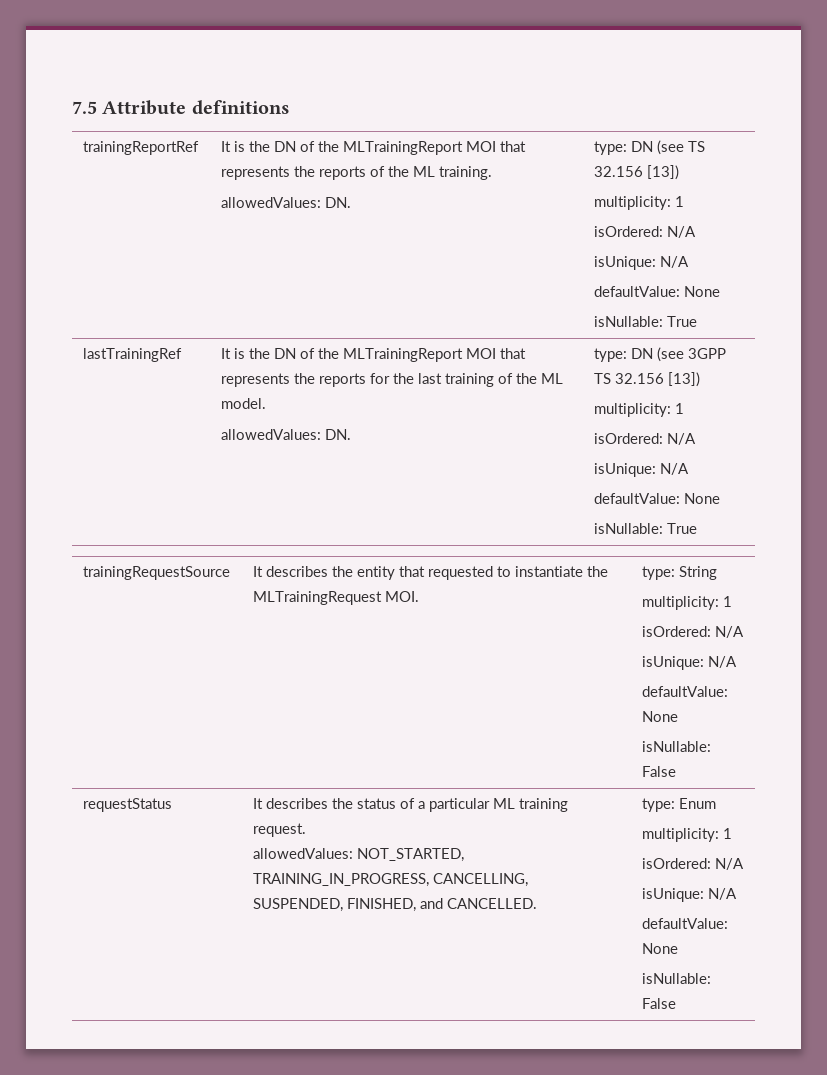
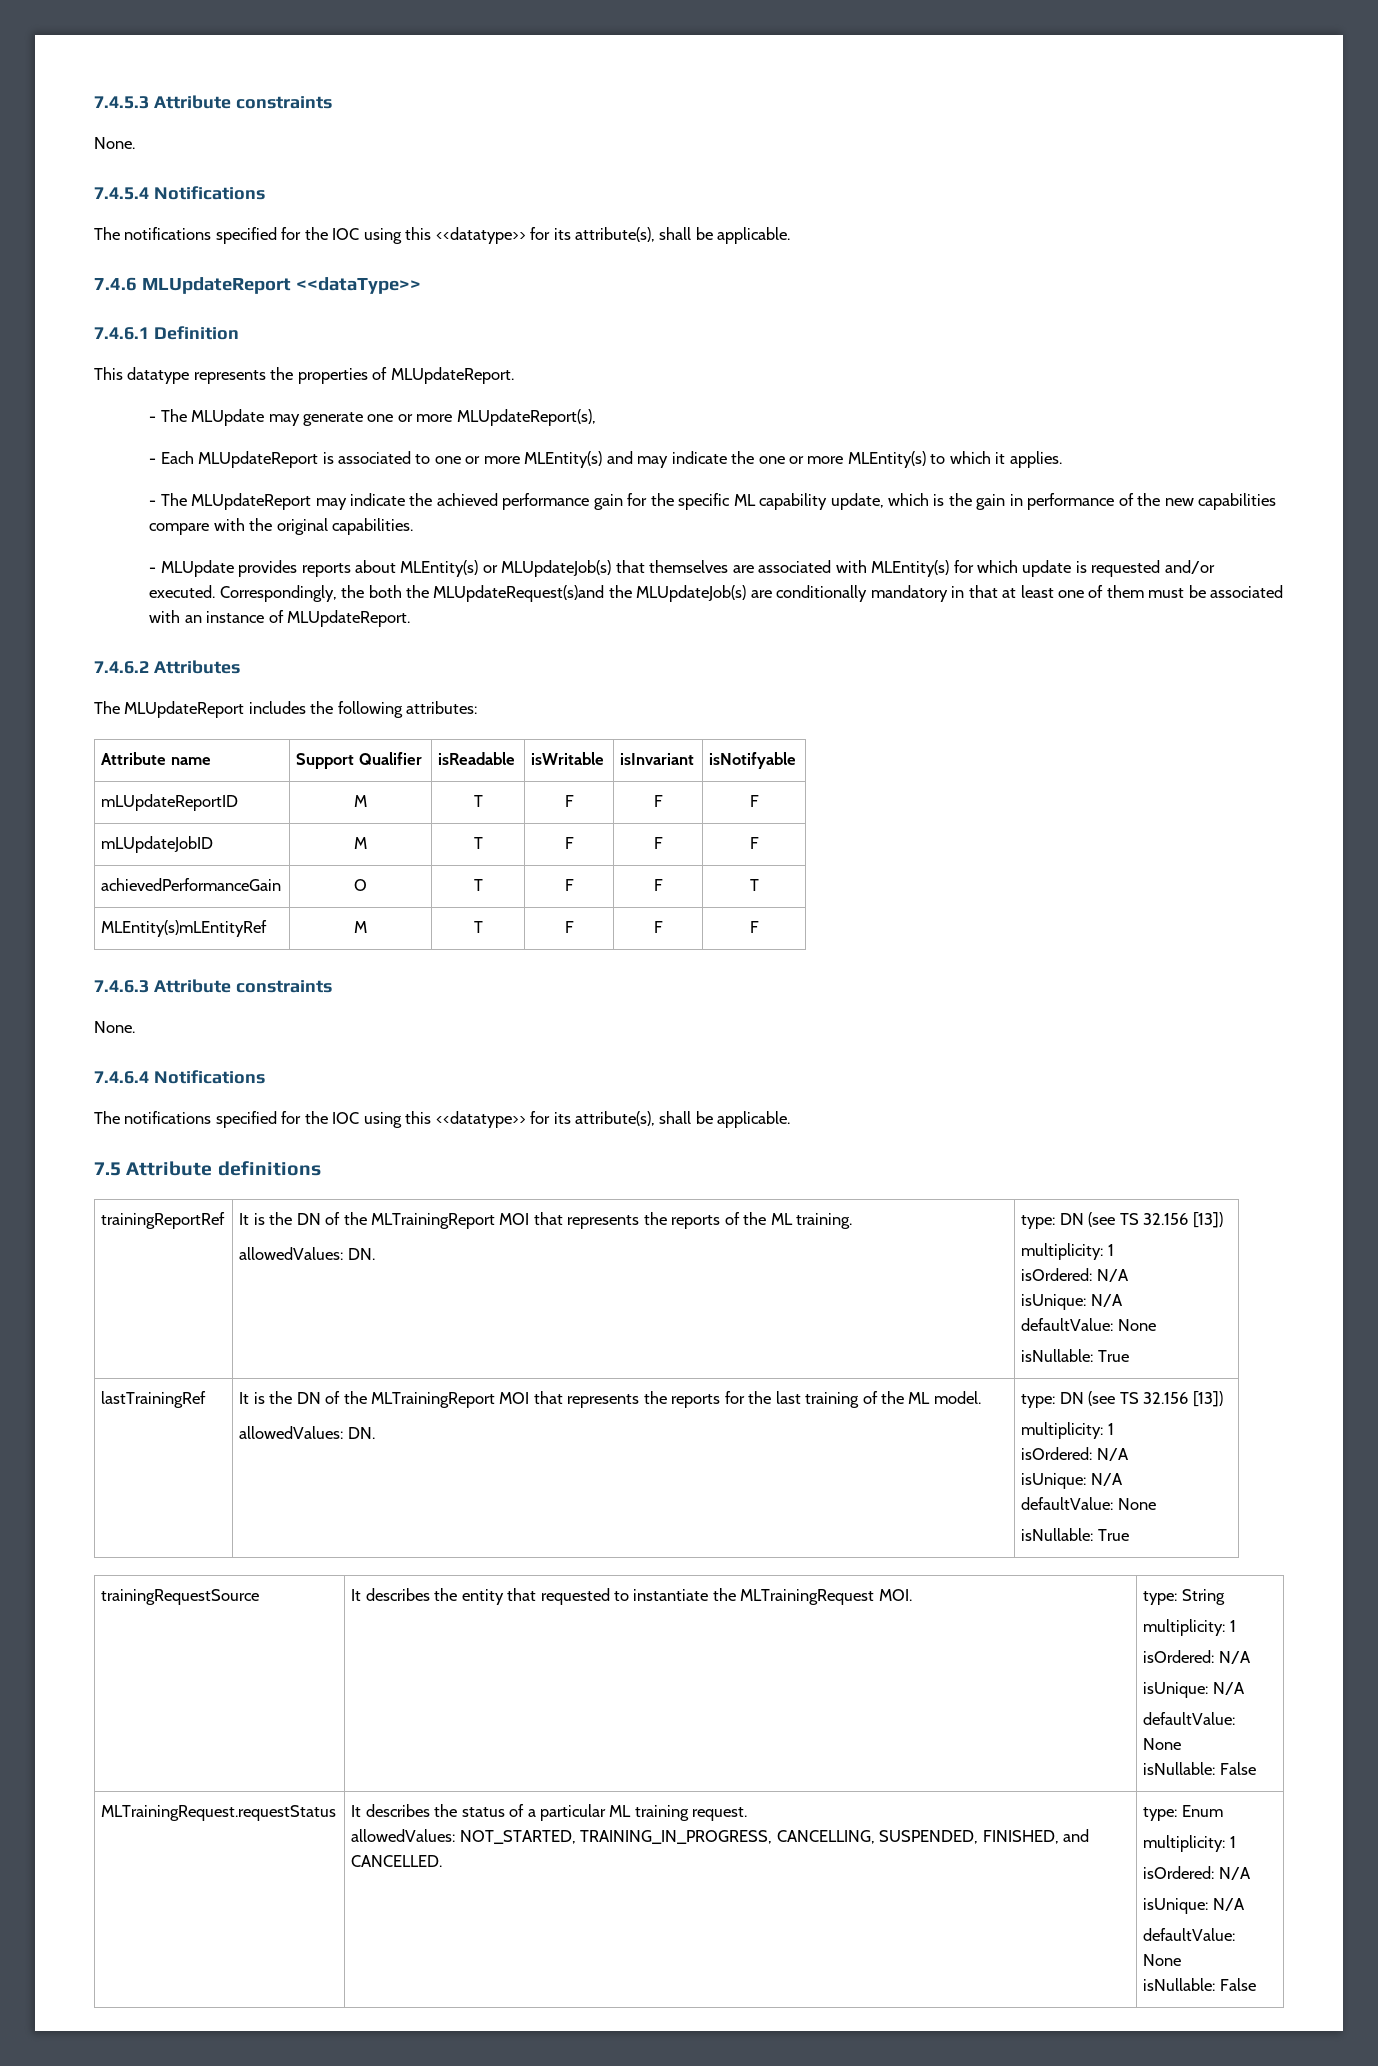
+ 7.4.5.3 Attribute constraints
+ None.
+ 7.4.5.4 Notifications
+ The notifications specified for the IOC using this <<datatype>> for its attribute(s), shall be applicable.
+ 7.4.6 MLUpdateReport <<dataType>>
+ 7.4.6.1 Definition
+ This datatype represents the properties of MLUpdateReport.
+ - The MLUpdate may generate one or more MLUpdateReport(s),
+ - Each MLUpdateReport is associated to one or more MLEntity(s) and may indicate the one or more MLEntity(s) to which it applies.
+ - The MLUpdateReport may indicate the achieved performance gain for the specific ML capability update, which is the gain in performance of the new capabilities compare with the original capabilities.
+ - MLUpdate provides reports about MLEntity(s) or MLUpdateJob(s) that themselves are associated with MLEntity(s) for which update is requested and/or executed. Correspondingly, the both the MLUpdateRequest(s)and the MLUpdateJob(s) are conditionally mandatory in that at least one of them must be associated with an instance of MLUpdateReport.
+ 7.4.6.2 Attributes
+ The MLUpdateReport includes the following attributes:
+ Attribute name | Support Qualifier | isReadable | isWritable | isInvariant | isNotifyable
+ mLUpdateReportID | M | T | F | F | F
+ mLUpdateJobID | M | T | F | F | F
+ achievedPerformanceGain | O | T | F | F | T
+ MLEntity(s)mLEntityRef | M | T | F | F | F
+ 7.4.6.3 Attribute constraints
+ None.
+ 7.4.6.4 Notifications
+ The notifications specified for the IOC using this <<datatype>> for its attribute(s), shall be applicable.
  lastTrainingRef | It is the DN of the MLTrainingReport MOI that represents the reports for the last training of the ML model.
- allowedValues: DN. | type: DN (see 3GPP TS 32.156 [13])
+ allowedValues: DN. | type: DN (see TS 32.156 [13])
- requestStatus | It describes the status of a particular ML training request.
+ MLTrainingRequest.requestStatus | It describes the status of a particular ML training request.

